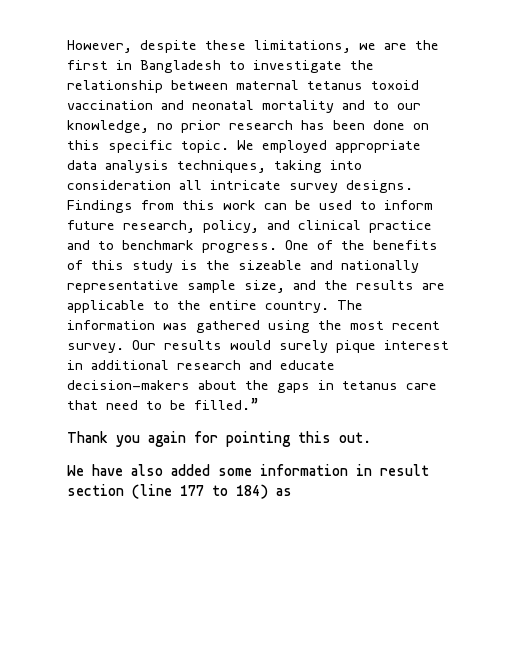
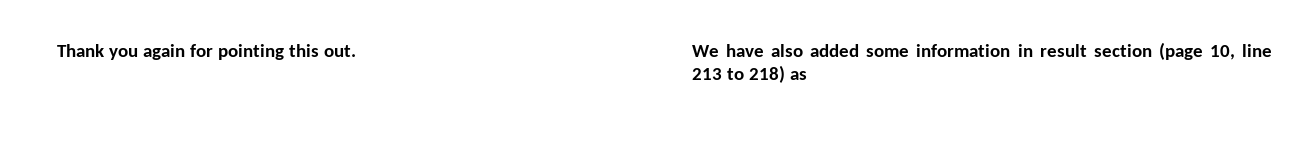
- However, despite these limitations, we are the first in Bangladesh to investigate the relationship between maternal tetanus toxoid vaccination and neonatal mortality and to our knowledge, no prior research has been done on this specific topic. We employed appropriate data analysis techniques, taking into consideration all intricate survey designs. Findings from this work can be used to inform future research, policy, and clinical practice and to benchmark progress. One of the benefits of this study is the sizeable and nationally representative sample size, and the results are applicable to the entire country. The information was gathered using the most recent survey. Our results would surely pique interest in additional research and educate decision-makers about the gaps in tetanus care that need to be filled.”
- We have also added some information in result section (line 177 to 184) as
+ We have also added some information in result section (page 10, line 213 to 218) as

